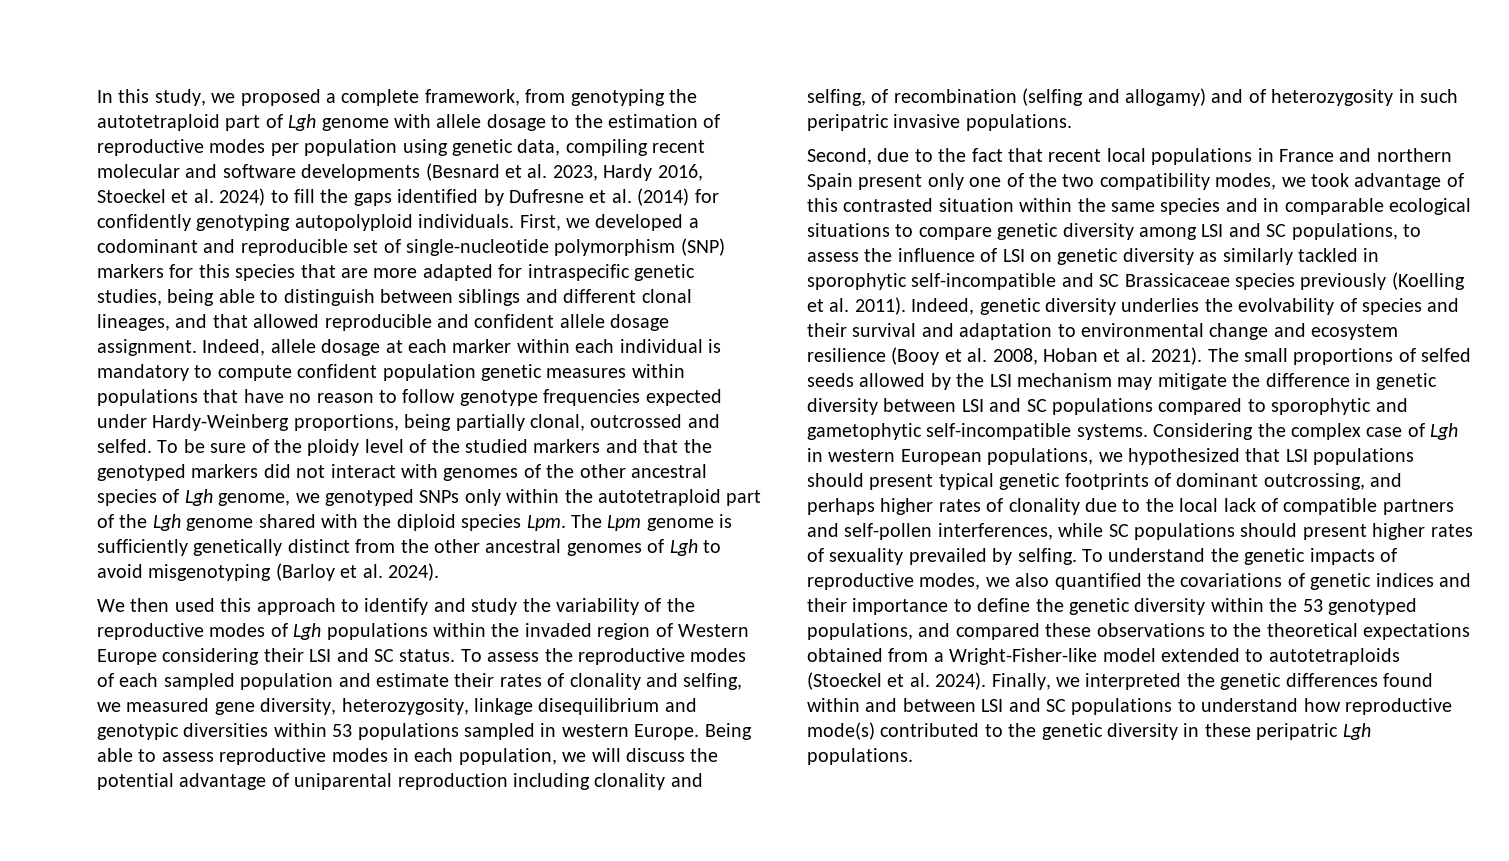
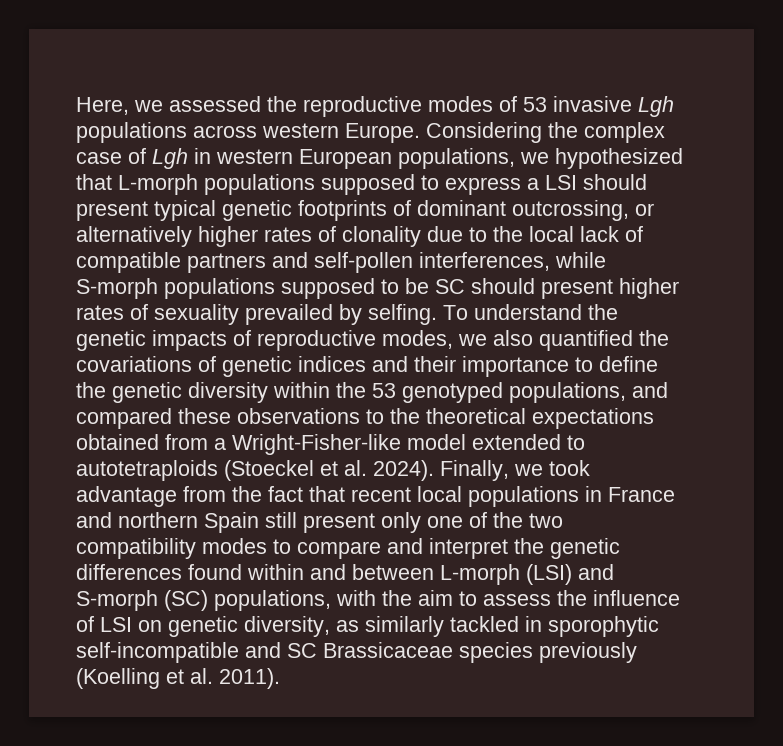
- In this study, we proposed a complete framework, from genotyping the autotetraploid part of Lgh genome with allele dosage to the estimation of reproductive modes per population using genetic data, compiling recent molecular and software developments (Besnard et al. 2023, Hardy 2016, Stoeckel et al. 2024) to fill the gaps identified by Dufresne et al. (2014) for confidently genotyping autopolyploid individuals. First, we developed a codominant and reproducible set of single-nucleotide polymorphism (SNP) markers for this species that are more adapted for intraspecific genetic studies, being able to distinguish between siblings and different clonal lineages, and that allowed reproducible and confident allele dosage assignment. Indeed, allele dosage at each marker within each individual is mandatory to compute confident population genetic measures within populations that have no reason to follow genotype frequencies expected under Hardy-Weinberg proportions, being partially clonal, outcrossed and selfed. To be sure of the ploidy level of the studied markers and that the genotyped markers did not interact with genomes of the other ancestral species of Lgh genome, we genotyped SNPs only within the autotetraploid part of the Lgh genome shared with the diploid species Lpm. The Lpm genome is sufficiently genetically distinct from the other ancestral genomes of Lgh to avoid misgenotyping (Barloy et al. 2024).
- We then used this approach to identify and study the variability of the reproductive modes of Lgh populations within the invaded region of Western Europe considering their LSI and SC status. To assess the reproductive modes of each sampled population and estimate their rates of clonality and selfing, we measured gene diversity, heterozygosity, linkage disequilibrium and genotypic diversities within 53 populations sampled in western Europe. Being able to assess reproductive modes in each population, we will discuss the potential advantage of uniparental reproduction including clonality and selfing, of recombination (selfing and allogamy) and of heterozygosity in such peripatric invasive populations.
- Second, due to the fact that recent local populations in France and northern Spain present only one of the two compatibility modes, we took advantage of this contrasted situation within the same species and in comparable ecological situations to compare genetic diversity among LSI and SC populations, to assess the influence of LSI on genetic diversity as similarly tackled in sporophytic self-incompatible and SC Brassicaceae species previously (Koelling et al. 2011). Indeed, genetic diversity underlies the evolvability of species and their survival and adaptation to environmental change and ecosystem resilience (Booy et al. 2008, Hoban et al. 2021). The small proportions of selfed seeds allowed by the LSI mechanism may mitigate the difference in genetic diversity between LSI and SC populations compared to sporophytic and gametophytic self-incompatible systems.
+ Here, we assessed the reproductive modes of 53 invasive Lgh populations across western Europe.
- Considering the complex case of Lgh in western European populations, we hypothesized that LSI populations should present typical genetic footprints of dominant outcrossing, and perhaps higher rates of clonality due to the local lack of compatible partners and self-pollen interferences, while SC populations should present higher rates of sexuality prevailed by selfing.
+ Considering the complex case of Lgh in western European populations, we hypothesized that L-morph populations supposed to express a LSI should present typical genetic footprints of dominant outcrossing, or alternatively higher rates of clonality due to the local lack of compatible partners and self-pollen interferences, while S-morph populations supposed to be SC should present higher rates of sexuality prevailed by selfing.
- Finally, we interpreted the genetic differences found within and between LSI and SC populations to understand how reproductive mode(s) contributed to the genetic diversity in these peripatric Lgh populations.
+ Finally, we took advantage from the fact that recent local populations in France and northern Spain still present only one of the two compatibility modes to compare and interpret the genetic differences found within and between L-morph (LSI) and S-morph (SC) populations, with the aim to assess the influence of LSI on genetic diversity, as similarly tackled in sporophytic self-incompatible and SC Brassicaceae species previously (Koelling et al. 2011).

